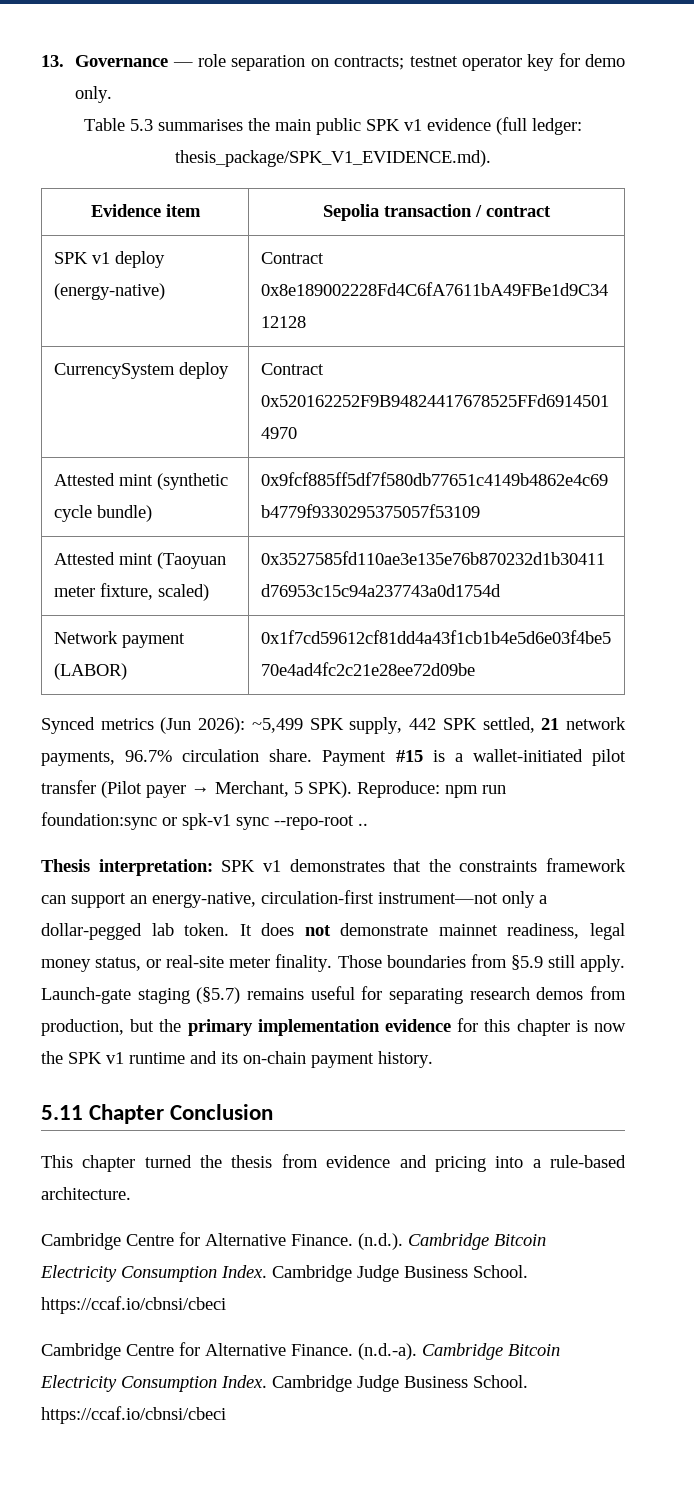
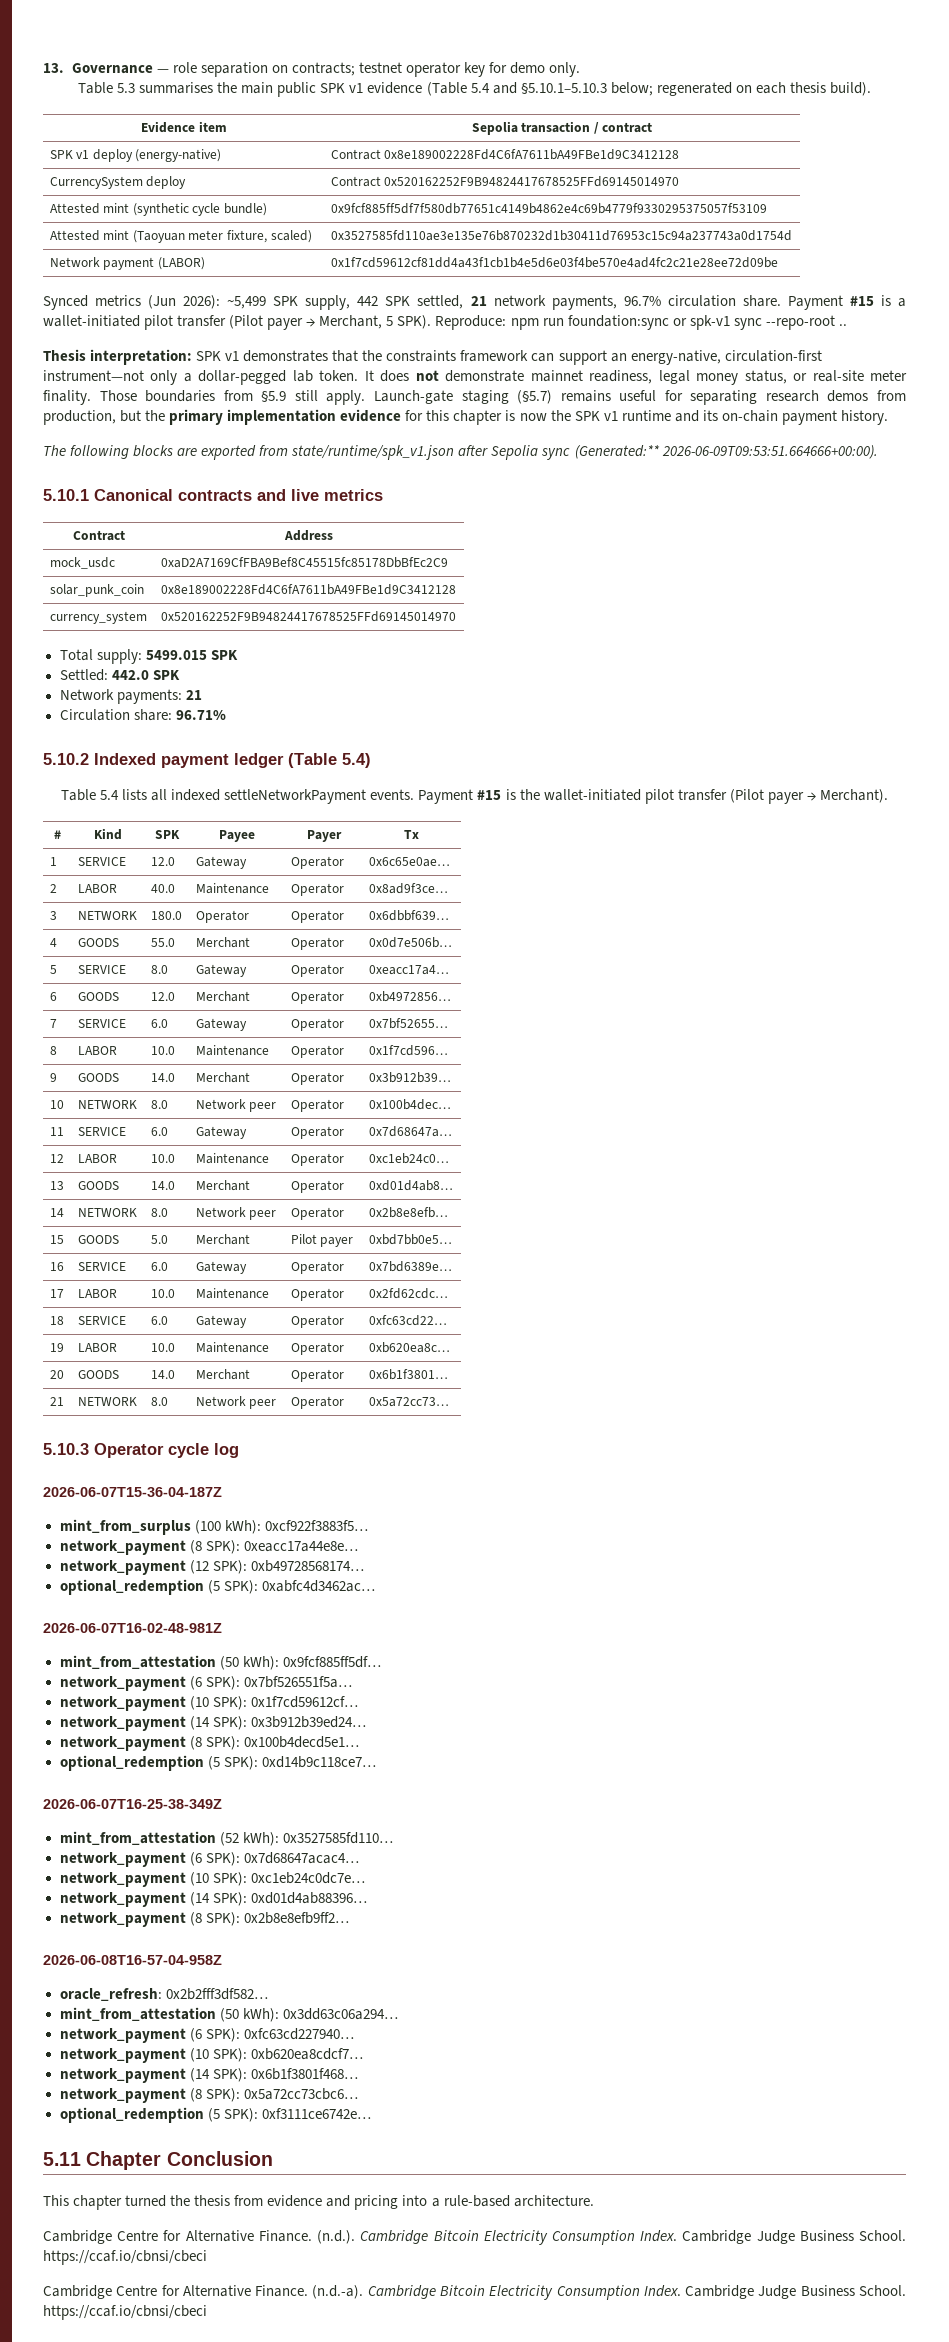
- Table 5.3 summarises the main public SPK v1 evidence (full ledger: thesis_package/SPK_V1_EVIDENCE.md).
+ Table 5.3 summarises the main public SPK v1 evidence (Table 5.4 and §5.10.1–5.10.3 below; regenerated on each thesis build).
+ The following blocks are exported from state/runtime/spk_v1.json after Sepolia sync (Generated:** 2026-06-09T09:53:51.664666+00:00).
+ 5.10.1 Canonical contracts and live metrics
+ Contract | Address
+ mock_usdc | 0xaD2A7169CfFBA9Bef8C45515fc85178DbBfEc2C9
+ solar_punk_coin | 0x8e189002228Fd4C6fA7611bA49FBe1d9C3412128
+ currency_system | 0x520162252F9B94824417678525FFd69145014970
+ Total supply: 5499.015 SPK
+ Settled: 442.0 SPK
+ Network payments: 21
+ Circulation share: 96.71%
+ 5.10.2 Indexed payment ledger (Table 5.4)
+ Table 5.4 lists all indexed settleNetworkPayment events. Payment #15 is the wallet-initiated pilot transfer (Pilot payer → Merchant).
+ # | Kind | SPK | Payee | Payer | Tx
+ 1 | SERVICE | 12.0 | Gateway | Operator | 0x6c65e0ae…
+ 2 | LABOR | 40.0 | Maintenance | Operator | 0x8ad9f3ce…
+ 3 | NETWORK | 180.0 | Operator | Operator | 0x6dbbf639…
+ 4 | GOODS | 55.0 | Merchant | Operator | 0x0d7e506b…
+ 5 | SERVICE | 8.0 | Gateway | Operator | 0xeacc17a4…
+ 6 | GOODS | 12.0 | Merchant | Operator | 0xb4972856…
+ 7 | SERVICE | 6.0 | Gateway | Operator | 0x7bf52655…
+ 8 | LABOR | 10.0 | Maintenance | Operator | 0x1f7cd596…
+ 9 | GOODS | 14.0 | Merchant | Operator | 0x3b912b39…
+ 10 | NETWORK | 8.0 | Network peer | Operator | 0x100b4dec…
+ 11 | SERVICE | 6.0 | Gateway | Operator | 0x7d68647a…
+ 12 | LABOR | 10.0 | Maintenance | Operator | 0xc1eb24c0…
+ 13 | GOODS | 14.0 | Merchant | Operator | 0xd01d4ab8…
+ 14 | NETWORK | 8.0 | Network peer | Operator | 0x2b8e8efb…
+ 15 | GOODS | 5.0 | Merchant | Pilot payer | 0xbd7bb0e5…
+ 16 | SERVICE | 6.0 | Gateway | Operator | 0x7bd6389e…
+ 17 | LABOR | 10.0 | Maintenance | Operator | 0x2fd62cdc…
+ 18 | SERVICE | 6.0 | Gateway | Operator | 0xfc63cd22…
+ 19 | LABOR | 10.0 | Maintenance | Operator | 0xb620ea8c…
+ 20 | GOODS | 14.0 | Merchant | Operator | 0x6b1f3801…
+ 21 | NETWORK | 8.0 | Network peer | Operator | 0x5a72cc73…
+ 5.10.3 Operator cycle log
+ 2026-06-07T15-36-04-187Z
+ mint_from_surplus (100 kWh): 0xcf922f3883f5…
+ network_payment (8 SPK): 0xeacc17a44e8e…
+ network_payment (12 SPK): 0xb49728568174…
+ optional_redemption (5 SPK): 0xabfc4d3462ac…
+ 2026-06-07T16-02-48-981Z
+ mint_from_attestation (50 kWh): 0x9fcf885ff5df…
+ network_payment (6 SPK): 0x7bf526551f5a…
+ network_payment (10 SPK): 0x1f7cd59612cf…
+ network_payment (14 SPK): 0x3b912b39ed24…
+ network_payment (8 SPK): 0x100b4decd5e1…
+ optional_redemption (5 SPK): 0xd14b9c118ce7…
+ 2026-06-07T16-25-38-349Z
+ mint_from_attestation (52 kWh): 0x3527585fd110…
+ network_payment (6 SPK): 0x7d68647acac4…
+ network_payment (10 SPK): 0xc1eb24c0dc7e…
+ network_payment (14 SPK): 0xd01d4ab88396…
+ network_payment (8 SPK): 0x2b8e8efb9ff2…
+ 2026-06-08T16-57-04-958Z
+ oracle_refresh: 0x2b2fff3df582…
+ mint_from_attestation (50 kWh): 0x3dd63c06a294…
+ network_payment (6 SPK): 0xfc63cd227940…
+ network_payment (10 SPK): 0xb620ea8cdcf7…
+ network_payment (14 SPK): 0x6b1f3801f468…
+ network_payment (8 SPK): 0x5a72cc73cbc6…
+ optional_redemption (5 SPK): 0xf3111ce6742e…

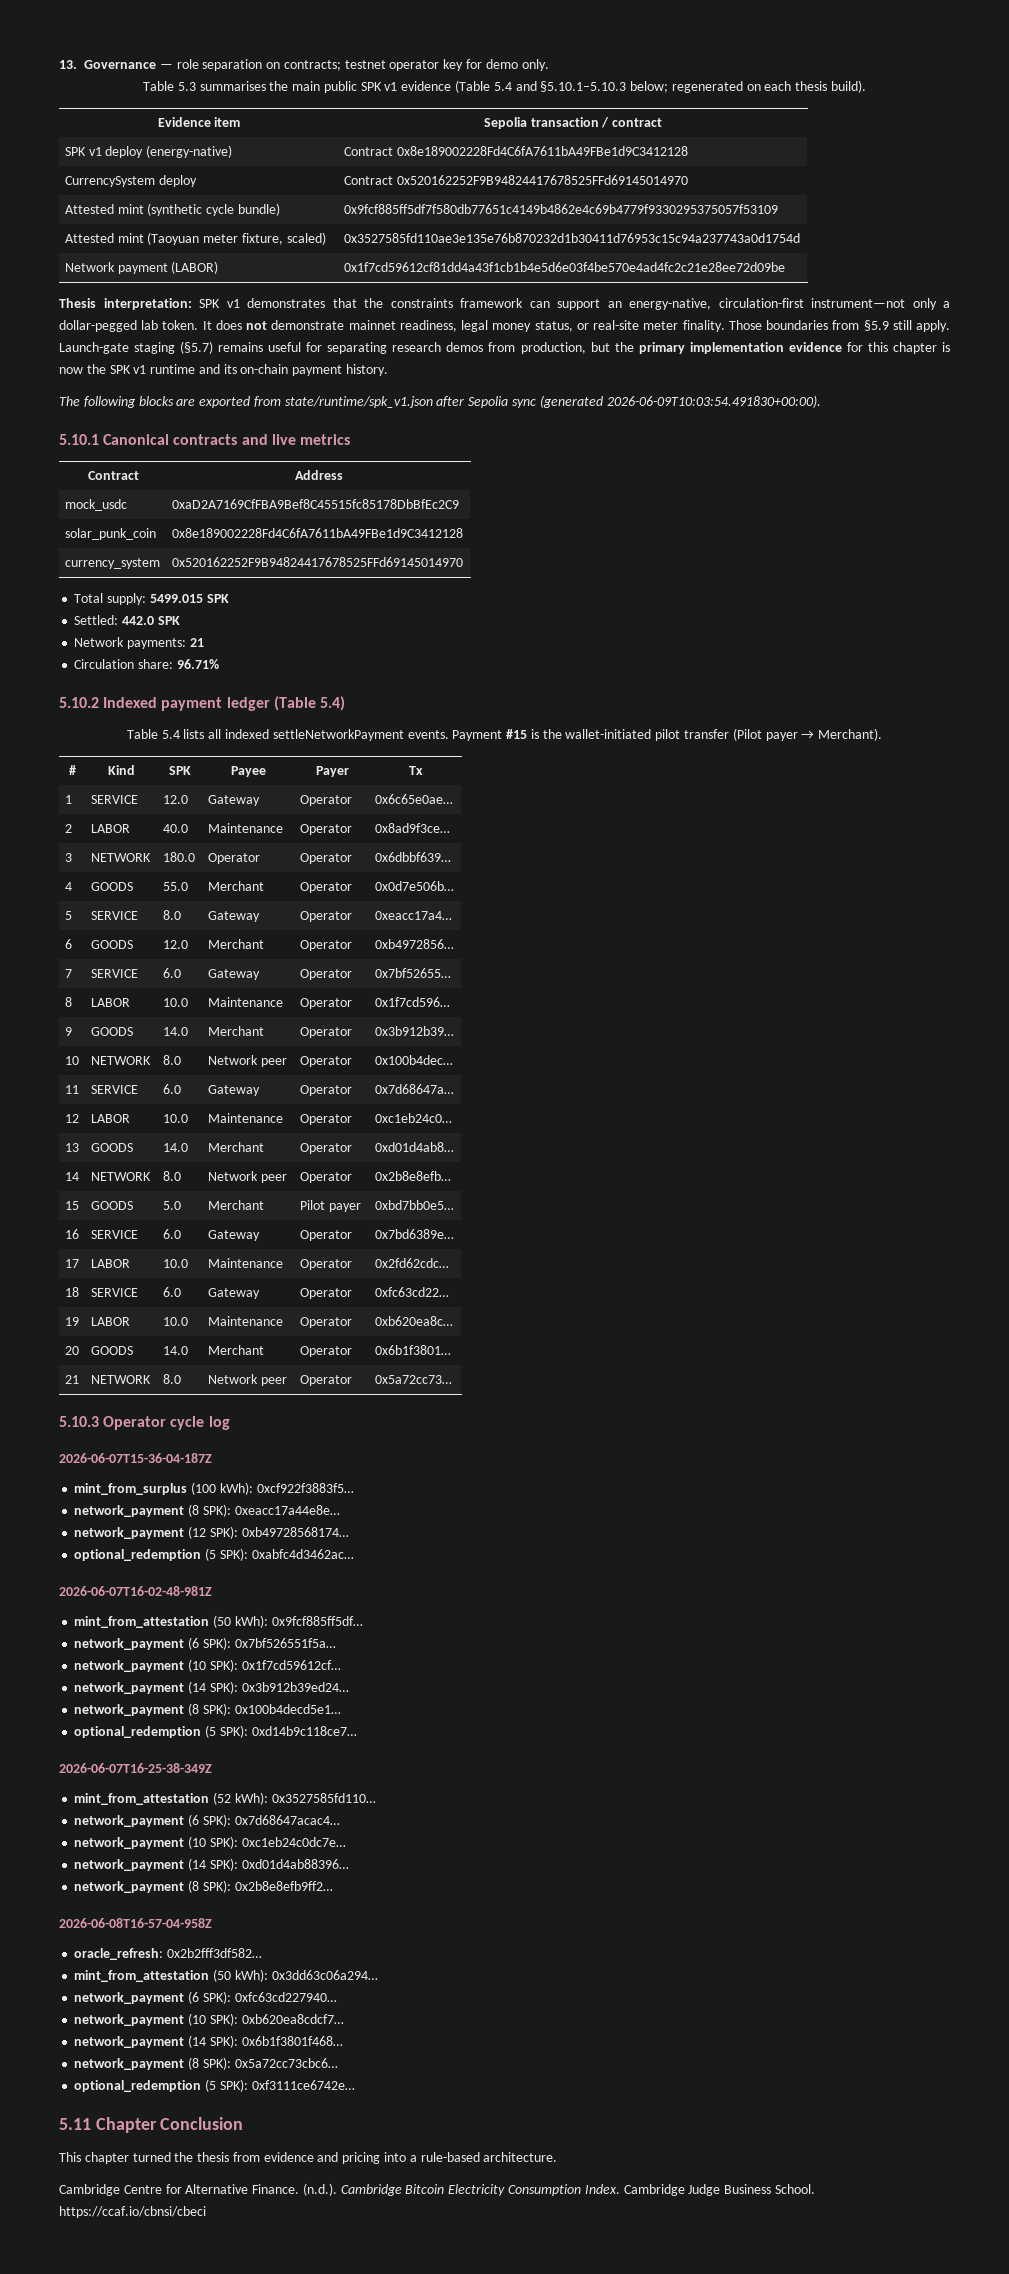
- Synced metrics (Jun 2026): ~5,499 SPK supply, 442 SPK settled, 21 network payments, 96.7% circulation share. Payment #15 is a wallet-initiated pilot transfer (Pilot payer → Merchant, 5 SPK). Reproduce: npm run foundation:sync or spk-v1 sync --repo-root ..
- The following blocks are exported from state/runtime/spk_v1.json after Sepolia sync (Generated:** 2026-06-09T09:53:51.664666+00:00).
+ The following blocks are exported from state/runtime/spk_v1.json after Sepolia sync (generated 2026-06-09T10:03:54.491830+00:00).
- Cambridge Centre for Alternative Finance. (n.d.-a). Cambridge Bitcoin Electricity Consumption Index. Cambridge Judge Business School. https://ccaf.io/cbnsi/cbeci

